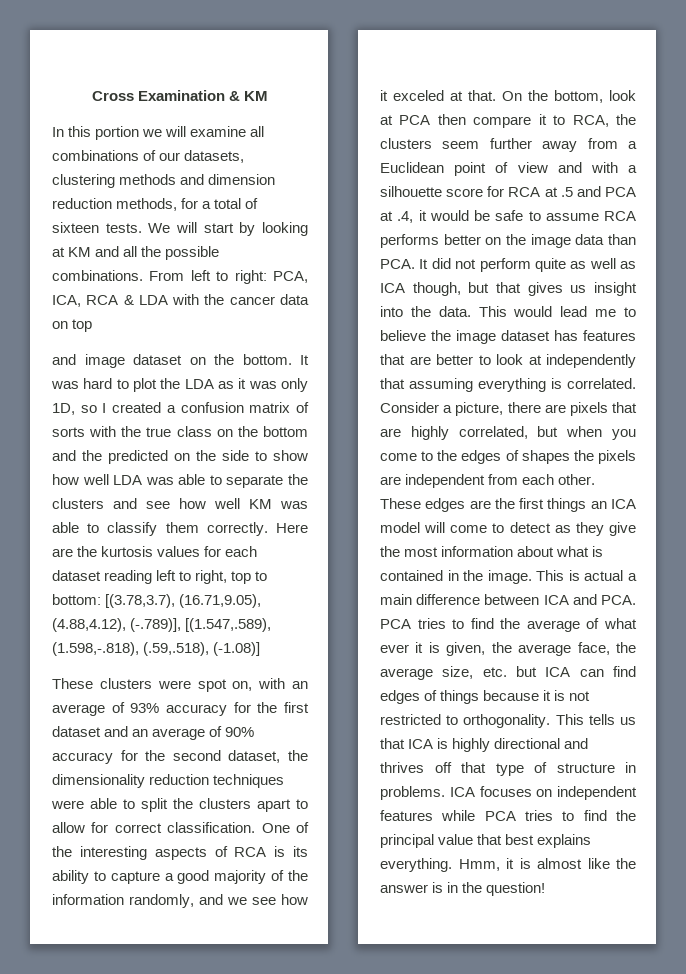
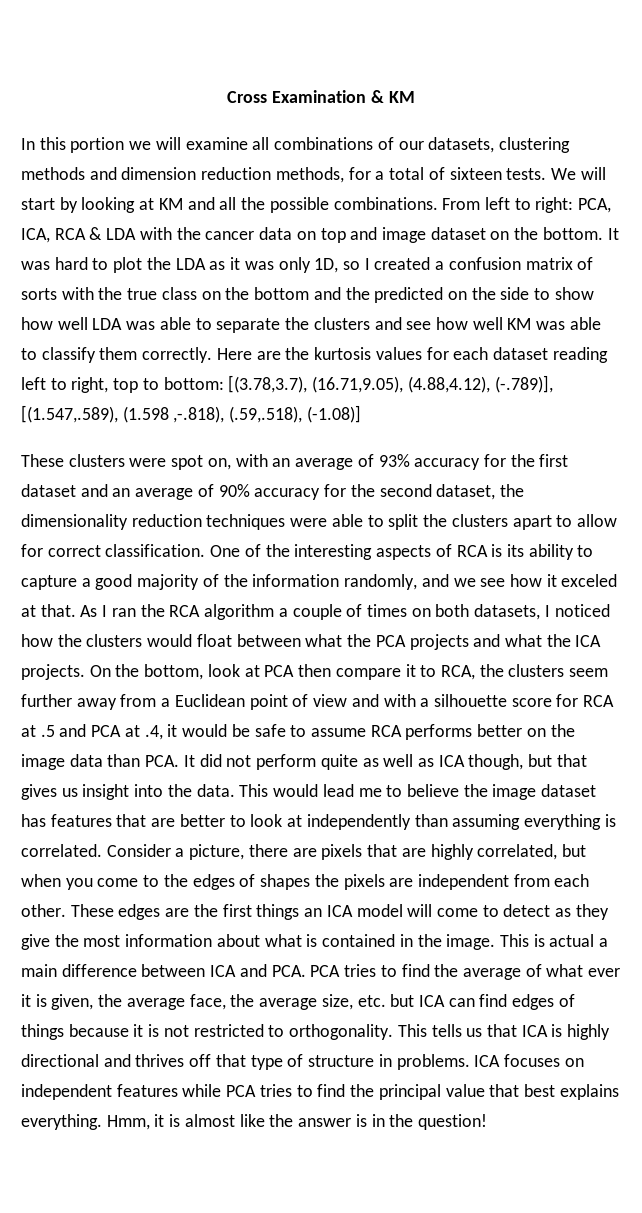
- From left to right: PCA, ICA, RCA & LDA with the cancer data on top
- and image dataset on the bottom.
+ From left to right: PCA, ICA, RCA & LDA with the cancer data on top and image dataset on the bottom.
- Here are the kurtosis values for each dataset reading left to right, top to bottom: [(3.78,3.7), (16.71,9.05), (4.88,4.12), (-.789)], [(1.547,.589), (1.598,-.818), (.59,.518), (-1.08)]
+ Here are the kurtosis values for each dataset reading left to right, top to bottom: [(3.78,3.7), (16.71,9.05), (4.88,4.12), (-.789)], [(1.547,.589), (1.598 ,-.818), (.59,.518), (-1.08)]
+ As I ran the RCA algorithm a couple of times on both datasets, I noticed how the clusters would float between what the PCA projects and what the ICA projects.
- This would lead me to believe the image dataset has features that are better to look at independently that assuming everything is correlated.
+ This would lead me to believe the image dataset has features that are better to look at independently than assuming everything is correlated.

